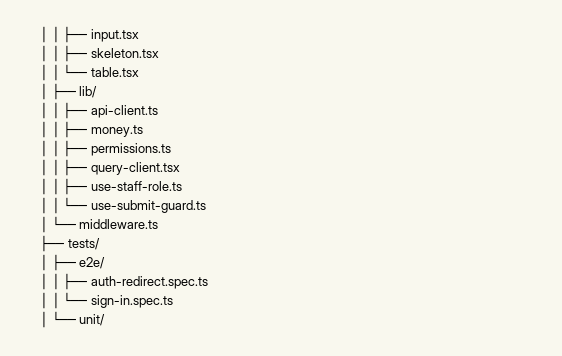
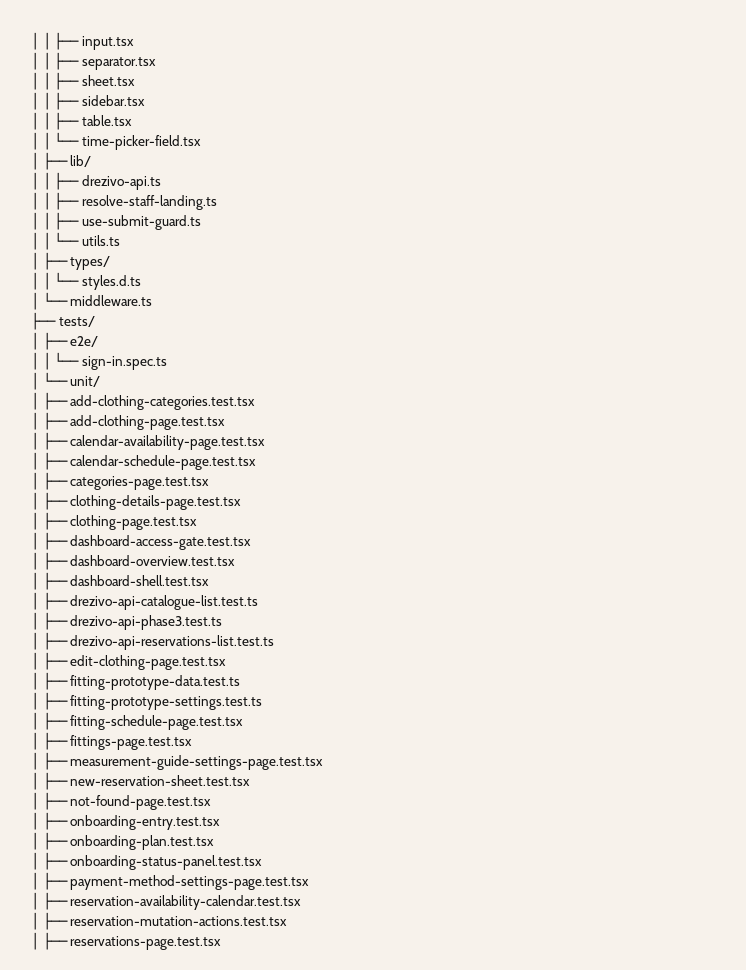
- │ │ ├── skeleton.tsx
- │ │ └── table.tsx
+ │ │ ├── separator.tsx
+ │ │ ├── sheet.tsx
+ │ │ ├── sidebar.tsx
+ │ │ ├── table.tsx
+ │ │ └── time-picker-field.tsx
- │ │ ├── api-client.ts
- │ │ ├── money.ts
- │ │ ├── permissions.ts
- │ │ ├── query-client.tsx
- │ │ ├── use-staff-role.ts
- │ │ └── use-submit-guard.ts
+ │ │ ├── drezivo-api.ts
+ │ │ ├── resolve-staff-landing.ts
+ │ │ ├── use-submit-guard.ts
+ │ │ └── utils.ts
+ │ ├── types/
+ │ │ └── styles.d.ts
- │ │ ├── auth-redirect.spec.ts
+ │ ├── add-clothing-categories.test.tsx
+ │ ├── add-clothing-page.test.tsx
+ │ ├── calendar-availability-page.test.tsx
+ │ ├── calendar-schedule-page.test.tsx
+ │ ├── categories-page.test.tsx
+ │ ├── clothing-details-page.test.tsx
+ │ ├── clothing-page.test.tsx
+ │ ├── dashboard-access-gate.test.tsx
+ │ ├── dashboard-overview.test.tsx
+ │ ├── dashboard-shell.test.tsx
+ │ ├── drezivo-api-catalogue-list.test.ts
+ │ ├── drezivo-api-phase3.test.ts
+ │ ├── drezivo-api-reservations-list.test.ts
+ │ ├── edit-clothing-page.test.tsx
+ │ ├── fitting-prototype-data.test.ts
+ │ ├── fitting-prototype-settings.test.ts
+ │ ├── fitting-schedule-page.test.tsx
+ │ ├── fittings-page.test.tsx
+ │ ├── measurement-guide-settings-page.test.tsx
+ │ ├── new-reservation-sheet.test.tsx
+ │ ├── not-found-page.test.tsx
+ │ ├── onboarding-entry.test.tsx
+ │ ├── onboarding-plan.test.tsx
+ │ ├── onboarding-status-panel.test.tsx
+ │ ├── payment-method-settings-page.test.tsx
+ │ ├── reservation-availability-calendar.test.tsx
+ │ ├── reservation-mutation-actions.test.tsx
+ │ ├── reservations-page.test.tsx

